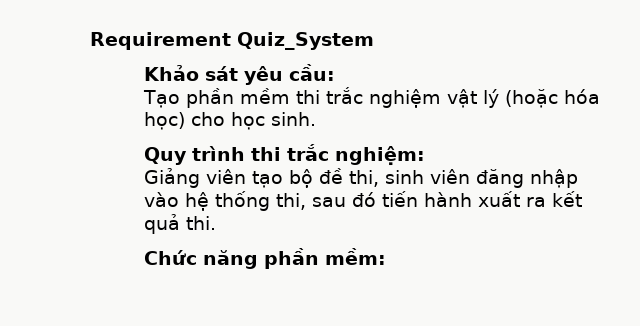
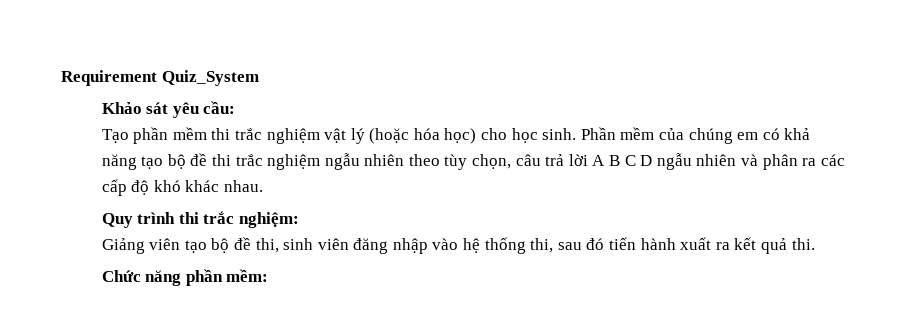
+ Phần mềm của chúng em có khả năng tạo bộ đề thi trắc nghiệm ngẫu nhiên theo tùy chọn, câu trả lời A B C D ngẫu nhiên và phân ra các cấp độ khó khác nhau.

